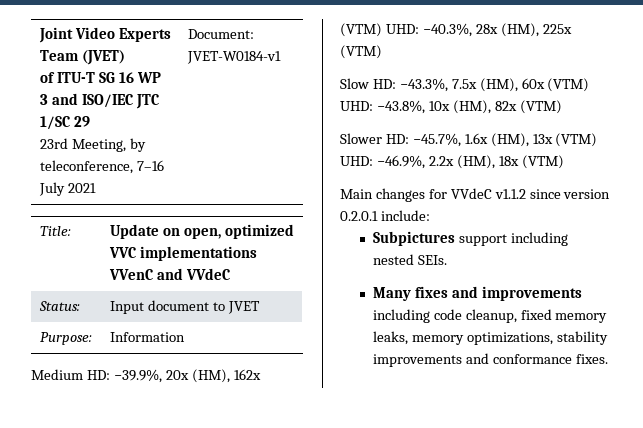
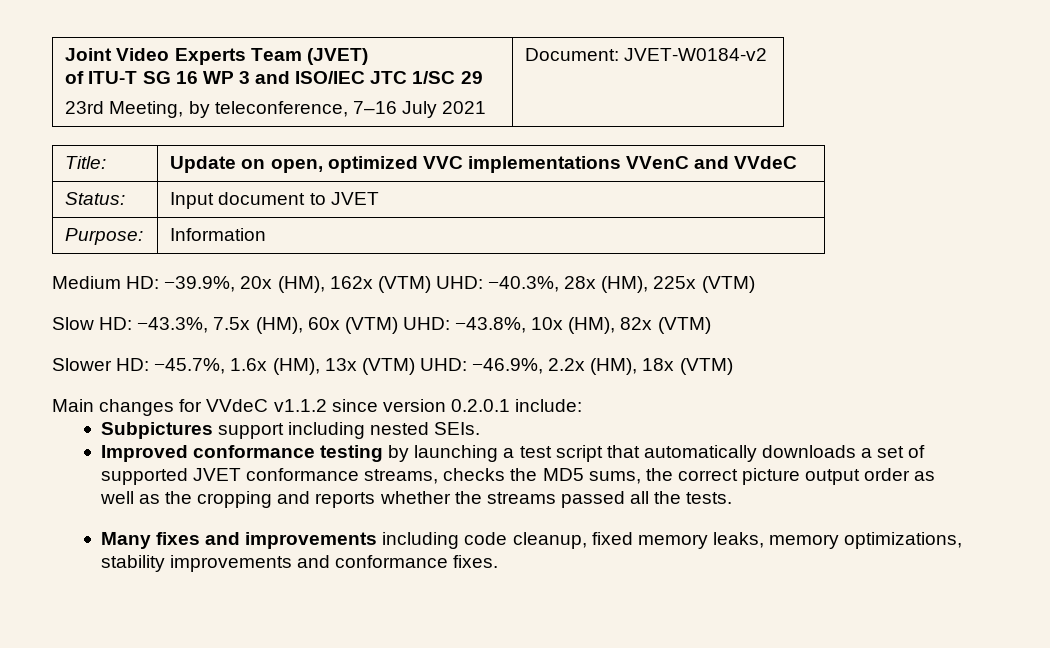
  Joint Video Experts Team (JVET)
  of ITU-T SG 16 WP 3 and ISO/IEC JTC 1/SC 29
- 23rd Meeting, by teleconference, 7–16 July 2021 | Document: JVET-W0184-v1
+ 23rd Meeting, by teleconference, 7–16 July 2021 | Document: JVET-W0184-v2
+ Improved conformance testing by launching a test script that automatically downloads a set of supported JVET conformance streams, checks the MD5 sums, the correct picture output order as well as the cropping and reports whether the streams passed all the tests.

